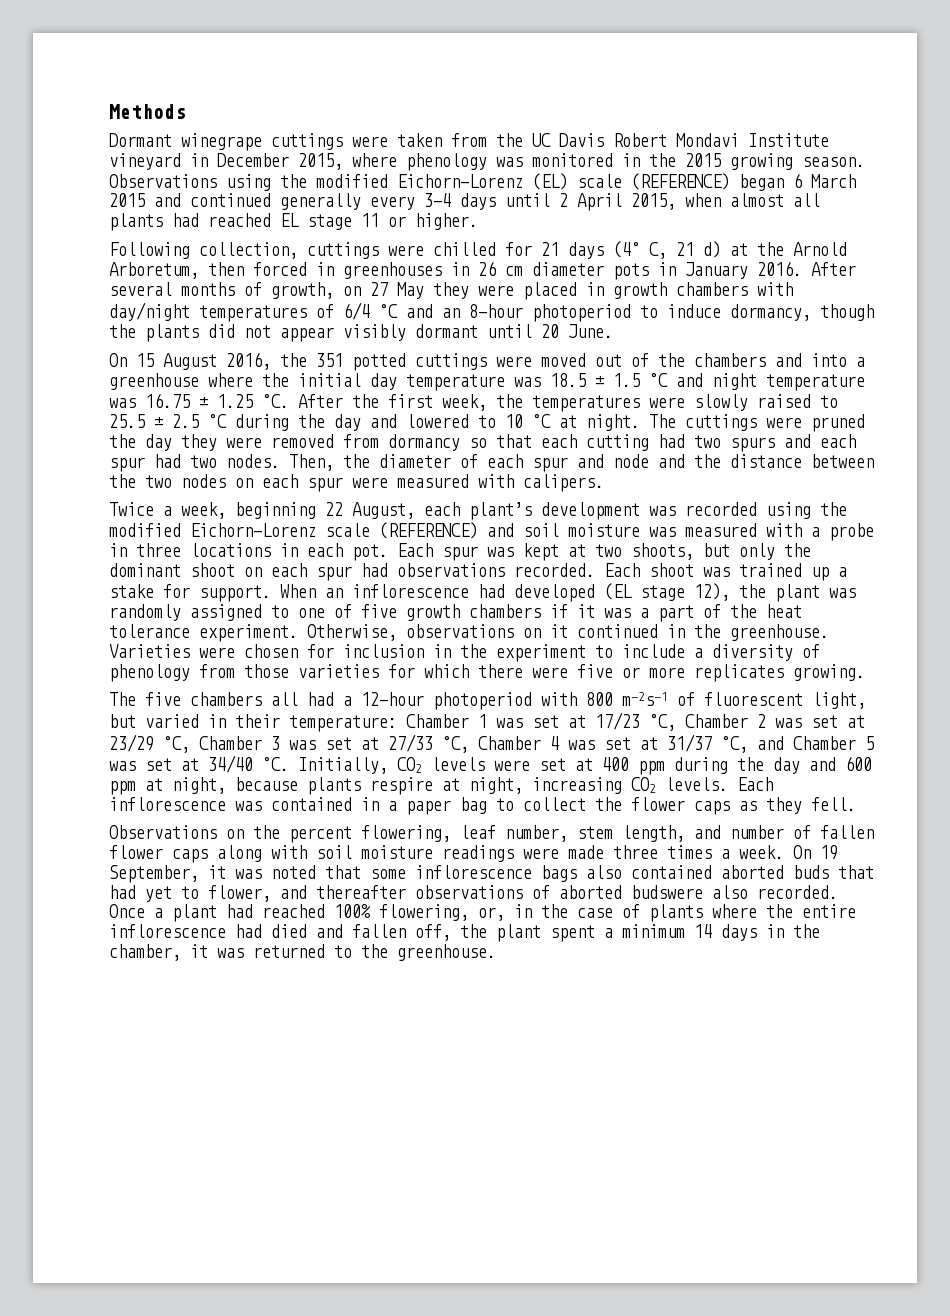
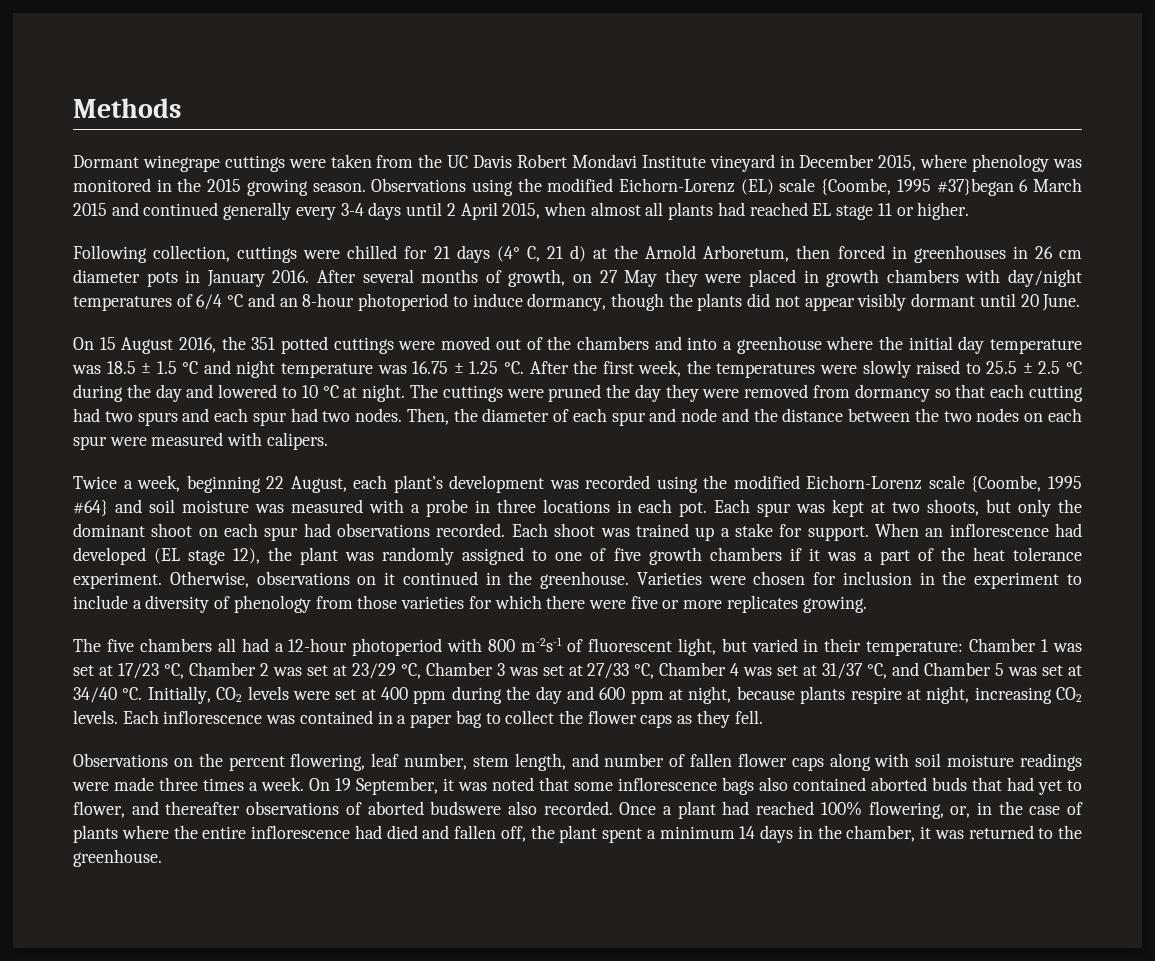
- Observations using the modified Eichorn-Lorenz (EL) scale (REFERENCE) began 6 March 2015 and continued generally every 3-4 days until 2 April 2015, when almost all plants had reached EL stage 11 or higher.
+ Observations using the modified Eichorn-Lorenz (EL) scale {Coombe, 1995 #37}began 6 March 2015 and continued generally every 3-4 days until 2 April 2015, when almost all plants had reached EL stage 11 or higher.
- Twice a week, beginning 22 August, each plant’s development was recorded using the modified Eichorn-Lorenz scale (REFERENCE) and soil moisture was measured with a probe in three locations in each pot.
+ Twice a week, beginning 22 August, each plant’s development was recorded using the modified Eichorn-Lorenz scale {Coombe, 1995 #64} and soil moisture was measured with a probe in three locations in each pot.

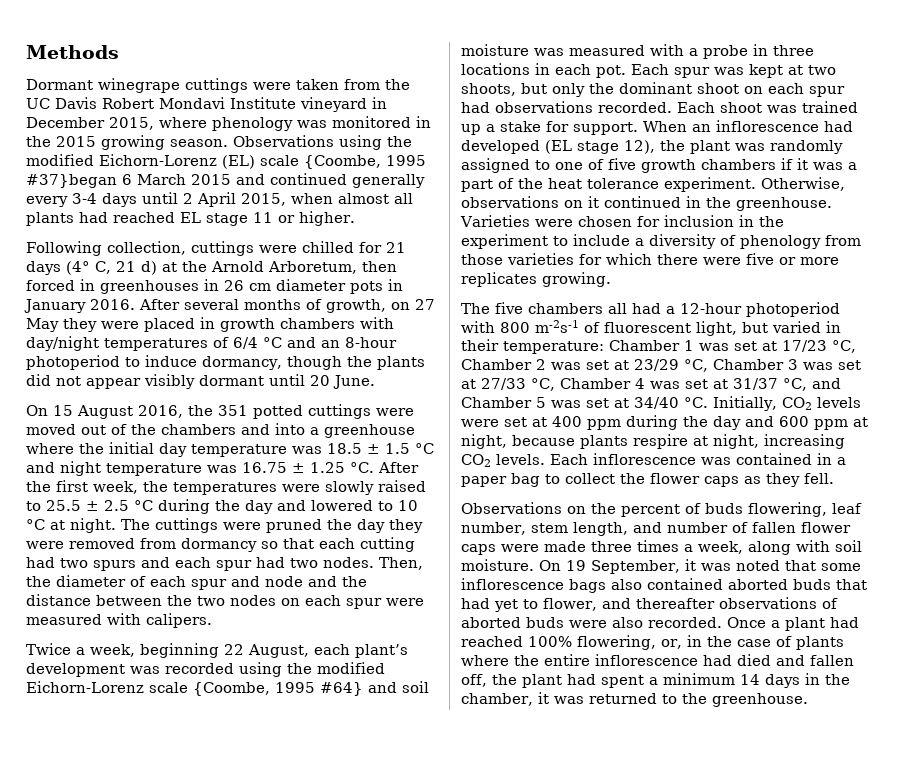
- Observations on the percent flowering, leaf number, stem length, and number of fallen flower caps along with soil moisture readings were made three times a week.
+ Observations on the percent of buds flowering, leaf number, stem length, and number of fallen flower caps were made three times a week, along with soil moisture.
- On 19 September, it was noted that some inflorescence bags also contained aborted buds that had yet to flower, and thereafter observations of aborted budswere also recorded.
+ On 19 September, it was noted that some inflorescence bags also contained aborted buds that had yet to flower, and thereafter observations of aborted buds were also recorded.
- Once a plant had reached 100% flowering, or, in the case of plants where the entire inflorescence had died and fallen off, the plant spent a minimum 14 days in the chamber, it was returned to the greenhouse.
+ Once a plant had reached 100% flowering, or, in the case of plants where the entire inflorescence had died and fallen off, the plant had spent a minimum 14 days in the chamber, it was returned to the greenhouse.

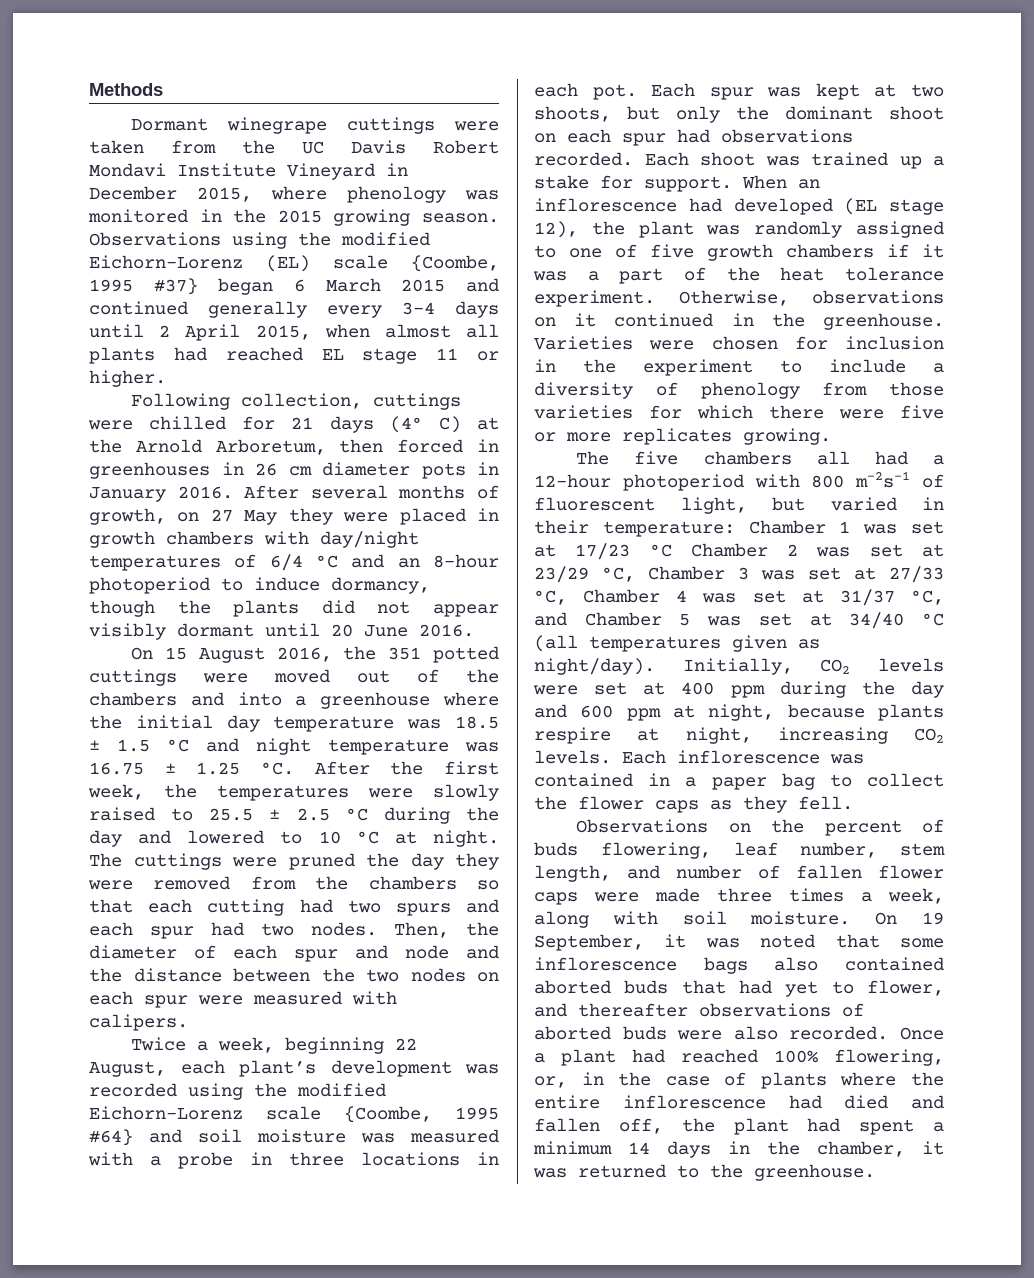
- Dormant winegrape cuttings were taken from the UC Davis Robert Mondavi Institute vineyard in December 2015, where phenology was monitored in the 2015 growing season.
+ Dormant winegrape cuttings were taken from the UC Davis Robert Mondavi Institute Vineyard in December 2015, where phenology was monitored in the 2015 growing season.
- Observations using the modified Eichorn-Lorenz (EL) scale {Coombe, 1995 #37}began 6 March 2015 and continued generally every 3-4 days until 2 April 2015, when almost all plants had reached EL stage 11 or higher.
+ Observations using the modified Eichorn-Lorenz (EL) scale {Coombe, 1995 #37} began 6 March 2015 and continued generally every 3-4 days until 2 April 2015, when almost all plants had reached EL stage 11 or higher.
- Following collection, cuttings were chilled for 21 days (4° C, 21 d) at the Arnold Arboretum, then forced in greenhouses in 26 cm diameter pots in January 2016.
+ Following collection, cuttings were chilled for 21 days (4° C) at the Arnold Arboretum, then forced in greenhouses in 26 cm diameter pots in January 2016.
- After several months of growth, on 27 May they were placed in growth chambers with day/night temperatures of 6/4 °C and an 8-hour photoperiod to induce dormancy, though the plants did not appear visibly dormant until 20 June.
+ After several months of growth, on 27 May they were placed in growth chambers with day/night temperatures of 6/4 °C and an 8-hour photoperiod to induce dormancy, though the plants did not appear visibly dormant until 20 June 2016.
- The cuttings were pruned the day they were removed from dormancy so that each cutting had two spurs and each spur had two nodes.
+ The cuttings were pruned the day they were removed from the chambers so that each cutting had two spurs and each spur had two nodes.
- The five chambers all had a 12-hour photoperiod with 800 m-2s-1 of fluorescent light, but varied in their temperature: Chamber 1 was set at 17/23 °C, Chamber 2 was set at 23/29 °C, Chamber 3 was set at 27/33 °C, Chamber 4 was set at 31/37 °C, and Chamber 5 was set at 34/40 °C.
+ The five chambers all had a 12-hour photoperiod with 800 m-2s-1 of fluorescent light, but varied in their temperature: Chamber 1 was set at 17/23 °C Chamber 2 was set at 23/29 °C, Chamber 3 was set at 27/33 °C, Chamber 4 was set at 31/37 °C, and Chamber 5 was set at 34/40 °C (all temperatures given as night/day).

